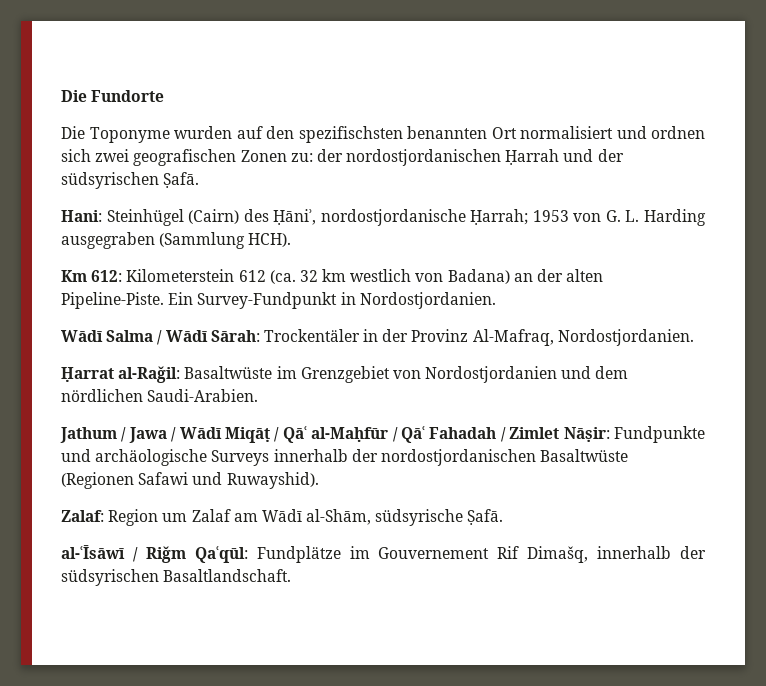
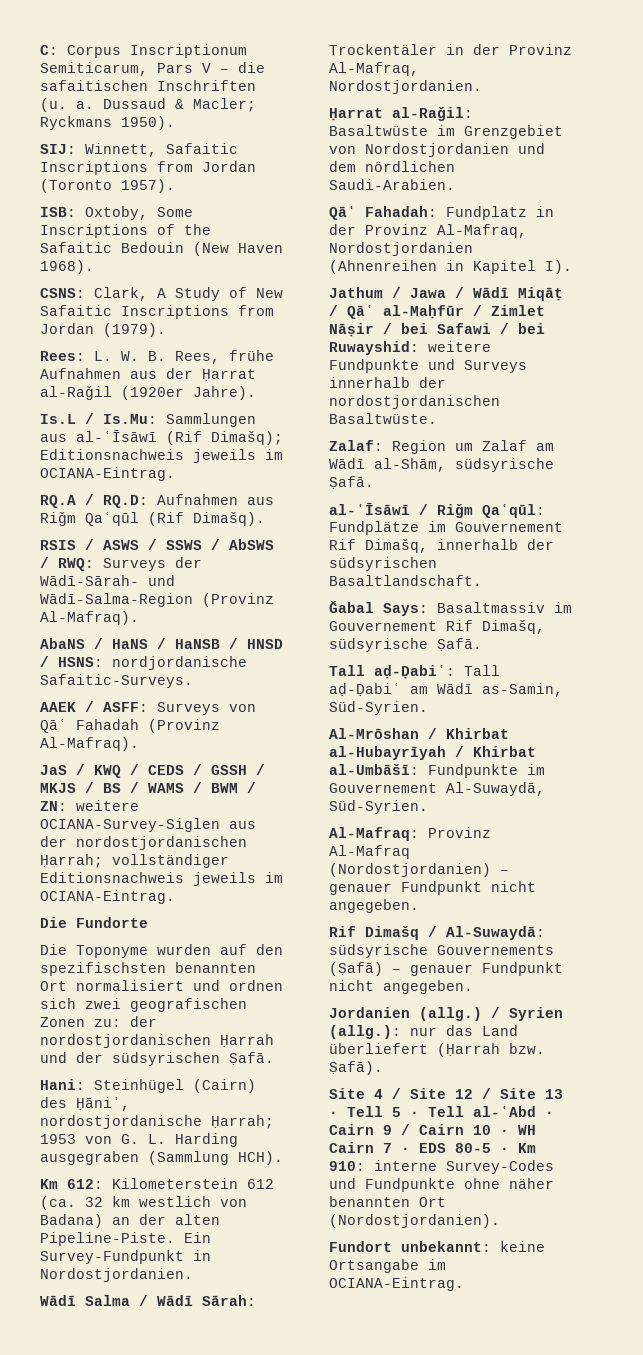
+ C: Corpus Inscriptionum Semiticarum, Pars V – die safaitischen Inschriften (u. a. Dussaud & Macler; Ryckmans 1950).
+ SIJ: Winnett, Safaitic Inscriptions from Jordan (Toronto 1957).
+ ISB: Oxtoby, Some Inscriptions of the Safaitic Bedouin (New Haven 1968).
+ CSNS: Clark, A Study of New Safaitic Inscriptions from Jordan (1979).
+ Rees: L. W. B. Rees, frühe Aufnahmen aus der Ḥarrat al-Raǧil (1920er Jahre).
+ Is.L / Is.Mu: Sammlungen aus al-ʿĪsāwī (Rif Dimašq); Editionsnachweis jeweils im OCIANA-Eintrag.
+ RQ.A / RQ.D: Aufnahmen aus Riǧm Qaʿqūl (Rif Dimašq).
+ RSIS / ASWS / SSWS / AbSWS / RWQ: Surveys der Wādī-Sārah- und Wādī-Salma-Region (Provinz Al-Mafraq).
+ AbaNS / HaNS / HaNSB / HNSD / HSNS: nordjordanische Safaitic-Surveys.
+ AAEK / ASFF: Surveys von Qāʿ Fahadah (Provinz Al-Mafraq).
+ JaS / KWQ / CEDS / GSSH / MKJS / BS / WAMS / BWM / ZN: weitere OCIANA-Survey-Siglen aus der nordostjordanischen Ḥarrah; vollständiger Editionsnachweis jeweils im OCIANA-Eintrag.
+ Qāʿ Fahadah: Fundplatz in der Provinz Al-Mafraq, Nordostjordanien (Ahnenreihen in Kapitel I).
- Jathum / Jawa / Wādī Miqāṭ / Qāʿ al-Maḥfūr / Qāʿ Fahadah / Zimlet Nāṣir: Fundpunkte und archäologische Surveys innerhalb der nordostjordanischen Basaltwüste (Regionen Safawi und Ruwayshid).
+ Jathum / Jawa / Wādī Miqāṭ / Qāʿ al-Maḥfūr / Zimlet Nāṣir / bei Safawi / bei Ruwayshid: weitere Fundpunkte und Surveys innerhalb der nordostjordanischen Basaltwüste.
+ Ǧabal Says: Basaltmassiv im Gouvernement Rif Dimašq, südsyrische Ṣafā.
+ Tall aḍ-Ḍabiʿ: Tall aḍ-Ḍabiʿ am Wādī as-Samin, Süd-Syrien.
+ Al-Mrōshan / Khirbat al-Hubayrīyah / Khirbat al-Umbāšī: Fundpunkte im Gouvernement Al-Suwaydā, Süd-Syrien.
+ Al-Mafraq: Provinz Al-Mafraq (Nordostjordanien) – genauer Fundpunkt nicht angegeben.
+ Rif Dimašq / Al-Suwaydā: südsyrische Gouvernements (Ṣafā) – genauer Fundpunkt nicht angegeben.
+ Jordanien (allg.) / Syrien (allg.): nur das Land überliefert (Ḥarrah bzw. Ṣafā).
+ Site 4 / Site 12 / Site 13 · Tell 5 · Tell al-ʿAbd · Cairn 9 / Cairn 10 · WH Cairn 7 · EDS 80-5 · Km 910: interne Survey-Codes und Fundpunkte ohne näher benannten Ort (Nordostjordanien).
+ Fundort unbekannt: keine Ortsangabe im OCIANA-Eintrag.

